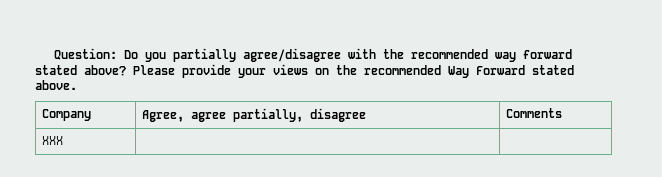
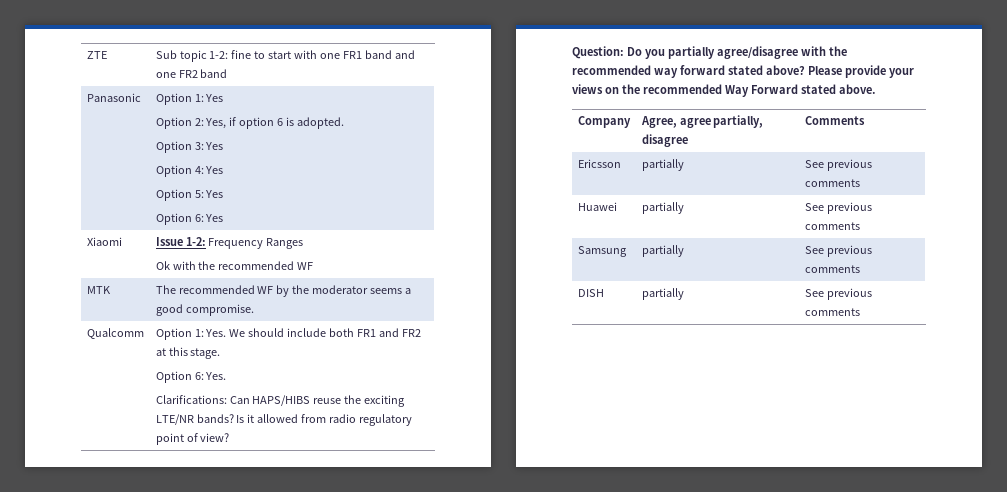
+ ZTE | Sub topic 1-2: fine to start with one FR1 band and one FR2 band
+ Panasonic | Option 1: Yes
+ Option 2: Yes, if option 6 is adopted.
+ Option 3: Yes
+ Option 4: Yes
+ Option 5: Yes
+ Option 6: Yes
+ Xiaomi | Issue 1-2: Frequency Ranges
+ Ok with the recommended WF
+ MTK | The recommended WF by the moderator seems a good compromise.
+ Qualcomm | Option 1: Yes. We should include both FR1 and FR2 at this stage.
+ Option 6: Yes.
+ Clarifications: Can HAPS/HIBS reuse the exciting LTE/NR bands? Is it allowed from radio regulatory point of view?
- XXX | |
+ Ericsson | partially | See previous comments
+ Huawei | partially | See previous comments
+ Samsung | partially | See previous comments
+ DISH | partially | See previous comments

